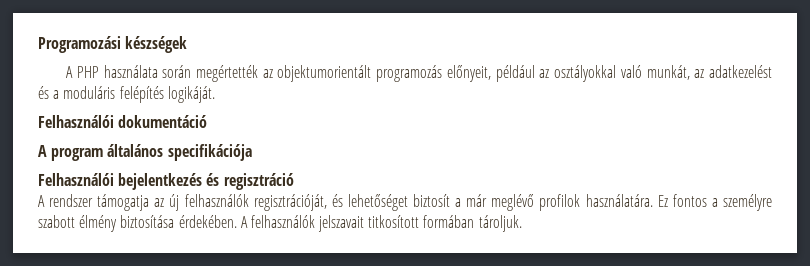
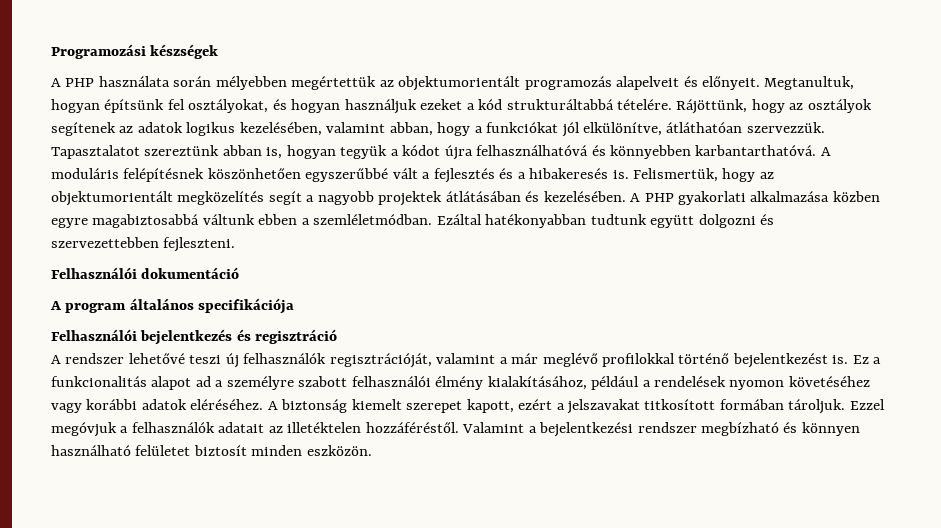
- A PHP használata során megértették az objektumorientált programozás előnyeit, például az osztályokkal való munkát, az adatkezelést és a moduláris felépítés logikáját.
+ A PHP használata során mélyebben megértettük az objektumorientált programozás alapelveit és előnyeit. Megtanultuk, hogyan építsünk fel osztályokat, és hogyan használjuk ezeket a kód strukturáltabbá tételére. Rájöttünk, hogy az osztályok segítenek az adatok logikus kezelésében, valamint abban, hogy a funkciókat jól elkülönítve, átláthatóan szervezzük. Tapasztalatot szereztünk abban is, hogyan tegyük a kódot újra felhasználhatóvá és könnyebben karbantarthatóvá. A moduláris felépítésnek köszönhetően egyszerűbbé vált a fejlesztés és a hibakeresés is. Felismertük, hogy az objektumorientált megközelítés segít a nagyobb projektek átlátásában és kezelésében. A PHP gyakorlati alkalmazása közben egyre magabiztosabbá váltunk ebben a szemléletmódban. Ezáltal hatékonyabban tudtunk együtt dolgozni és szervezettebben fejleszteni.
- A rendszer támogatja az új felhasználók regisztrációját, és lehetőséget biztosít a már meglévő profilok használatára. Ez fontos a személyre szabott élmény biztosítása érdekében. A felhasználók jelszavait titkosított formában tároljuk.
+ A rendszer lehetővé teszi új felhasználók regisztrációját, valamint a már meglévő profilokkal történő bejelentkezést is. Ez a funkcionalitás alapot ad a személyre szabott felhasználói élmény kialakításához, például a rendelések nyomon követéséhez vagy korábbi adatok eléréséhez. A biztonság kiemelt szerepet kapott, ezért a jelszavakat titkosított formában tároljuk. Ezzel megóvjuk a felhasználók adatait az illetéktelen hozzáféréstől. Valamint a bejelentkezési rendszer megbízható és könnyen használható felületet biztosít minden eszközön.

